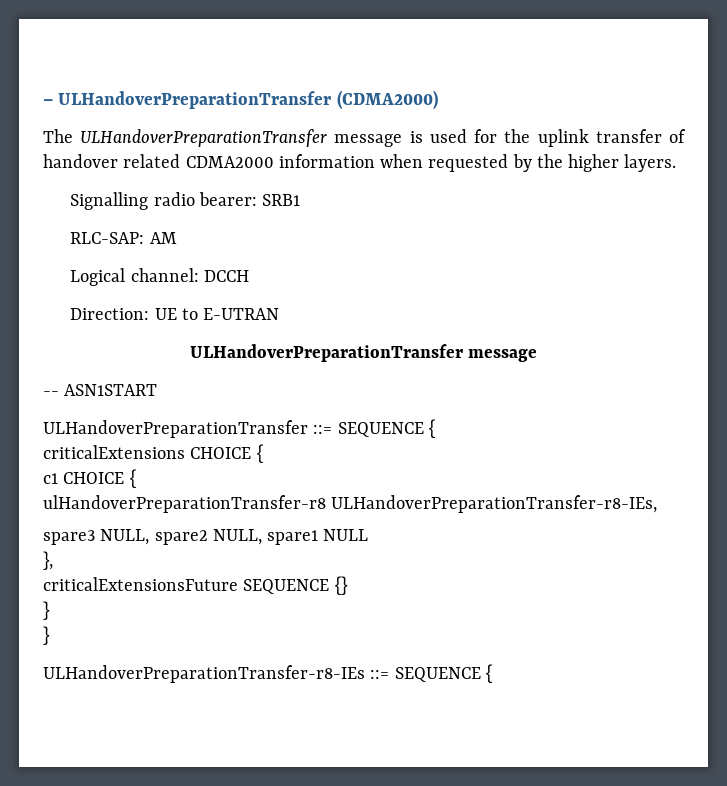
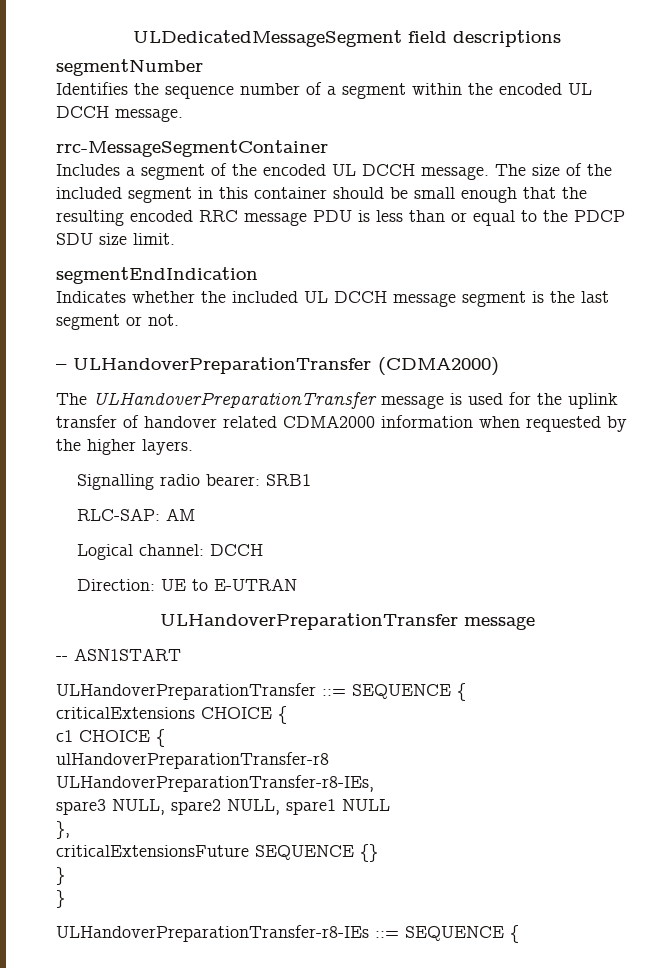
+ ULDedicatedMessageSegment field descriptions
+ segmentNumber
+ Identifies the sequence number of a segment within the encoded UL DCCH message.
+ rrc-MessageSegmentContainer
+ Includes a segment of the encoded UL DCCH message. The size of the included segment in this container should be small enough that the resulting encoded RRC message PDU is less than or equal to the PDCP SDU size limit.
+ segmentEndIndication
+ Indicates whether the included UL DCCH message segment is the last segment or not.

